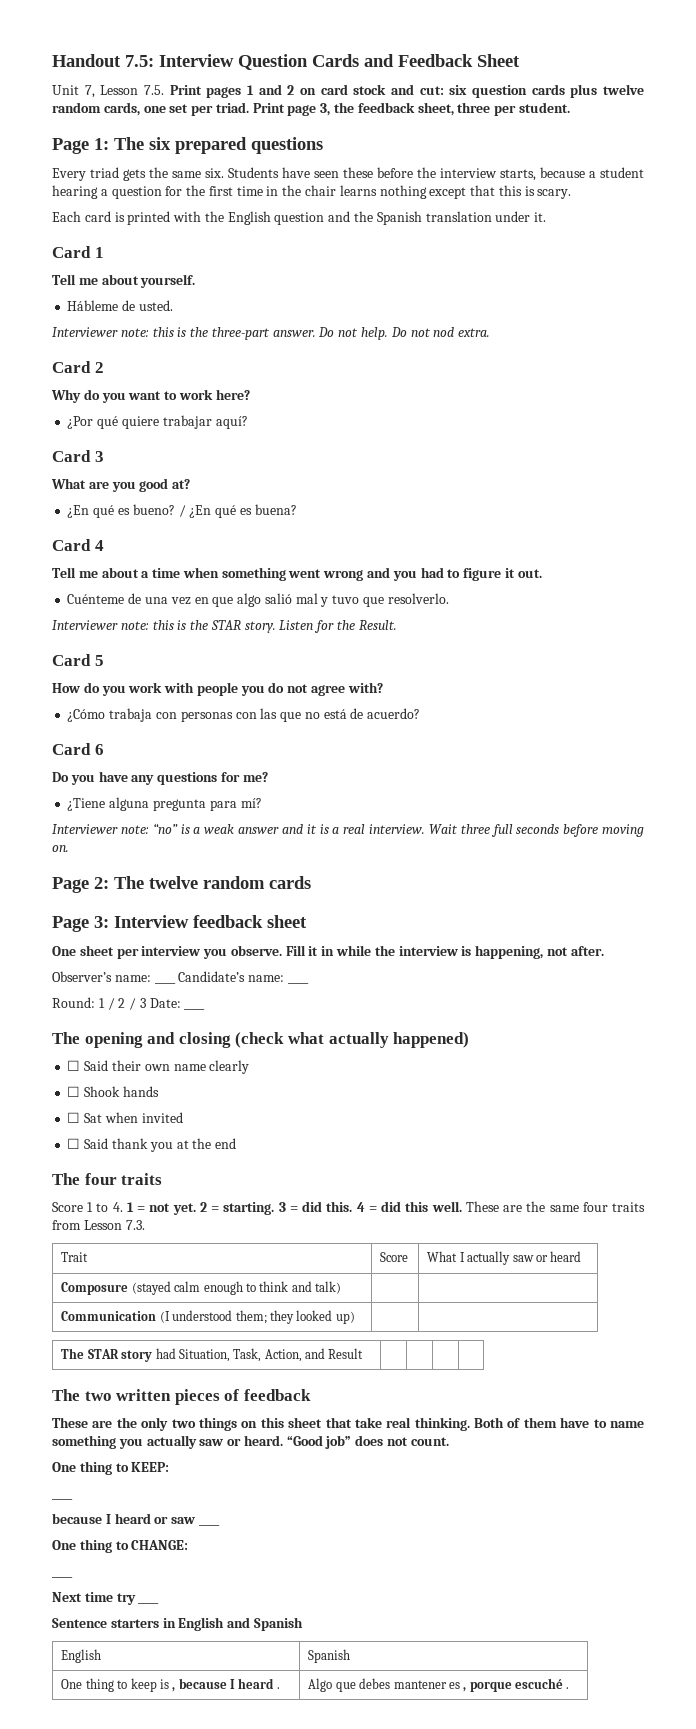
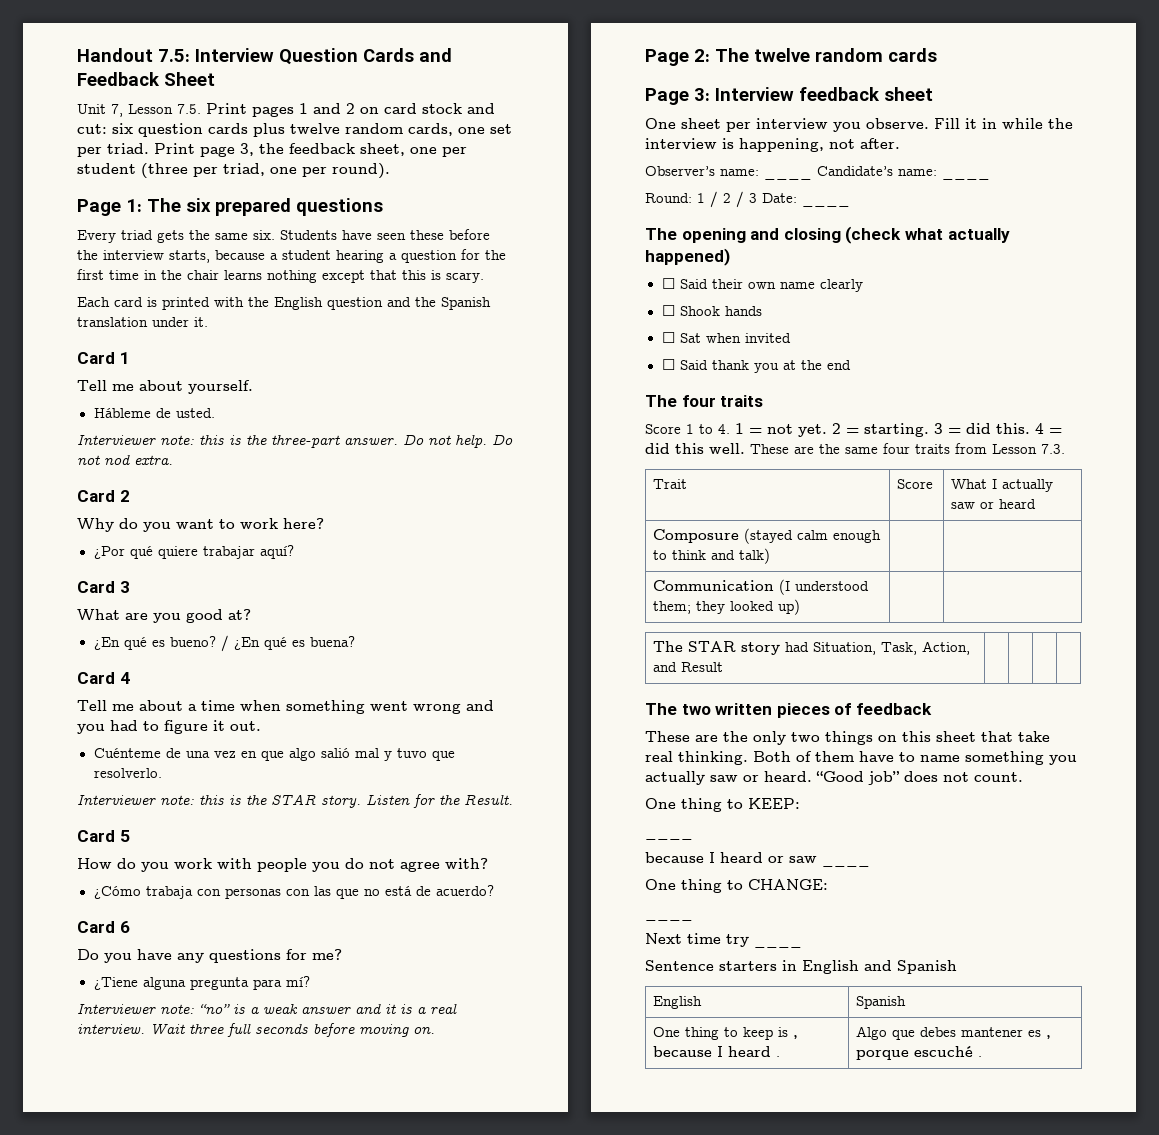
- Print page 3, the feedback sheet, three per student.
+ Print page 3, the feedback sheet, one per student (three per triad, one per round).

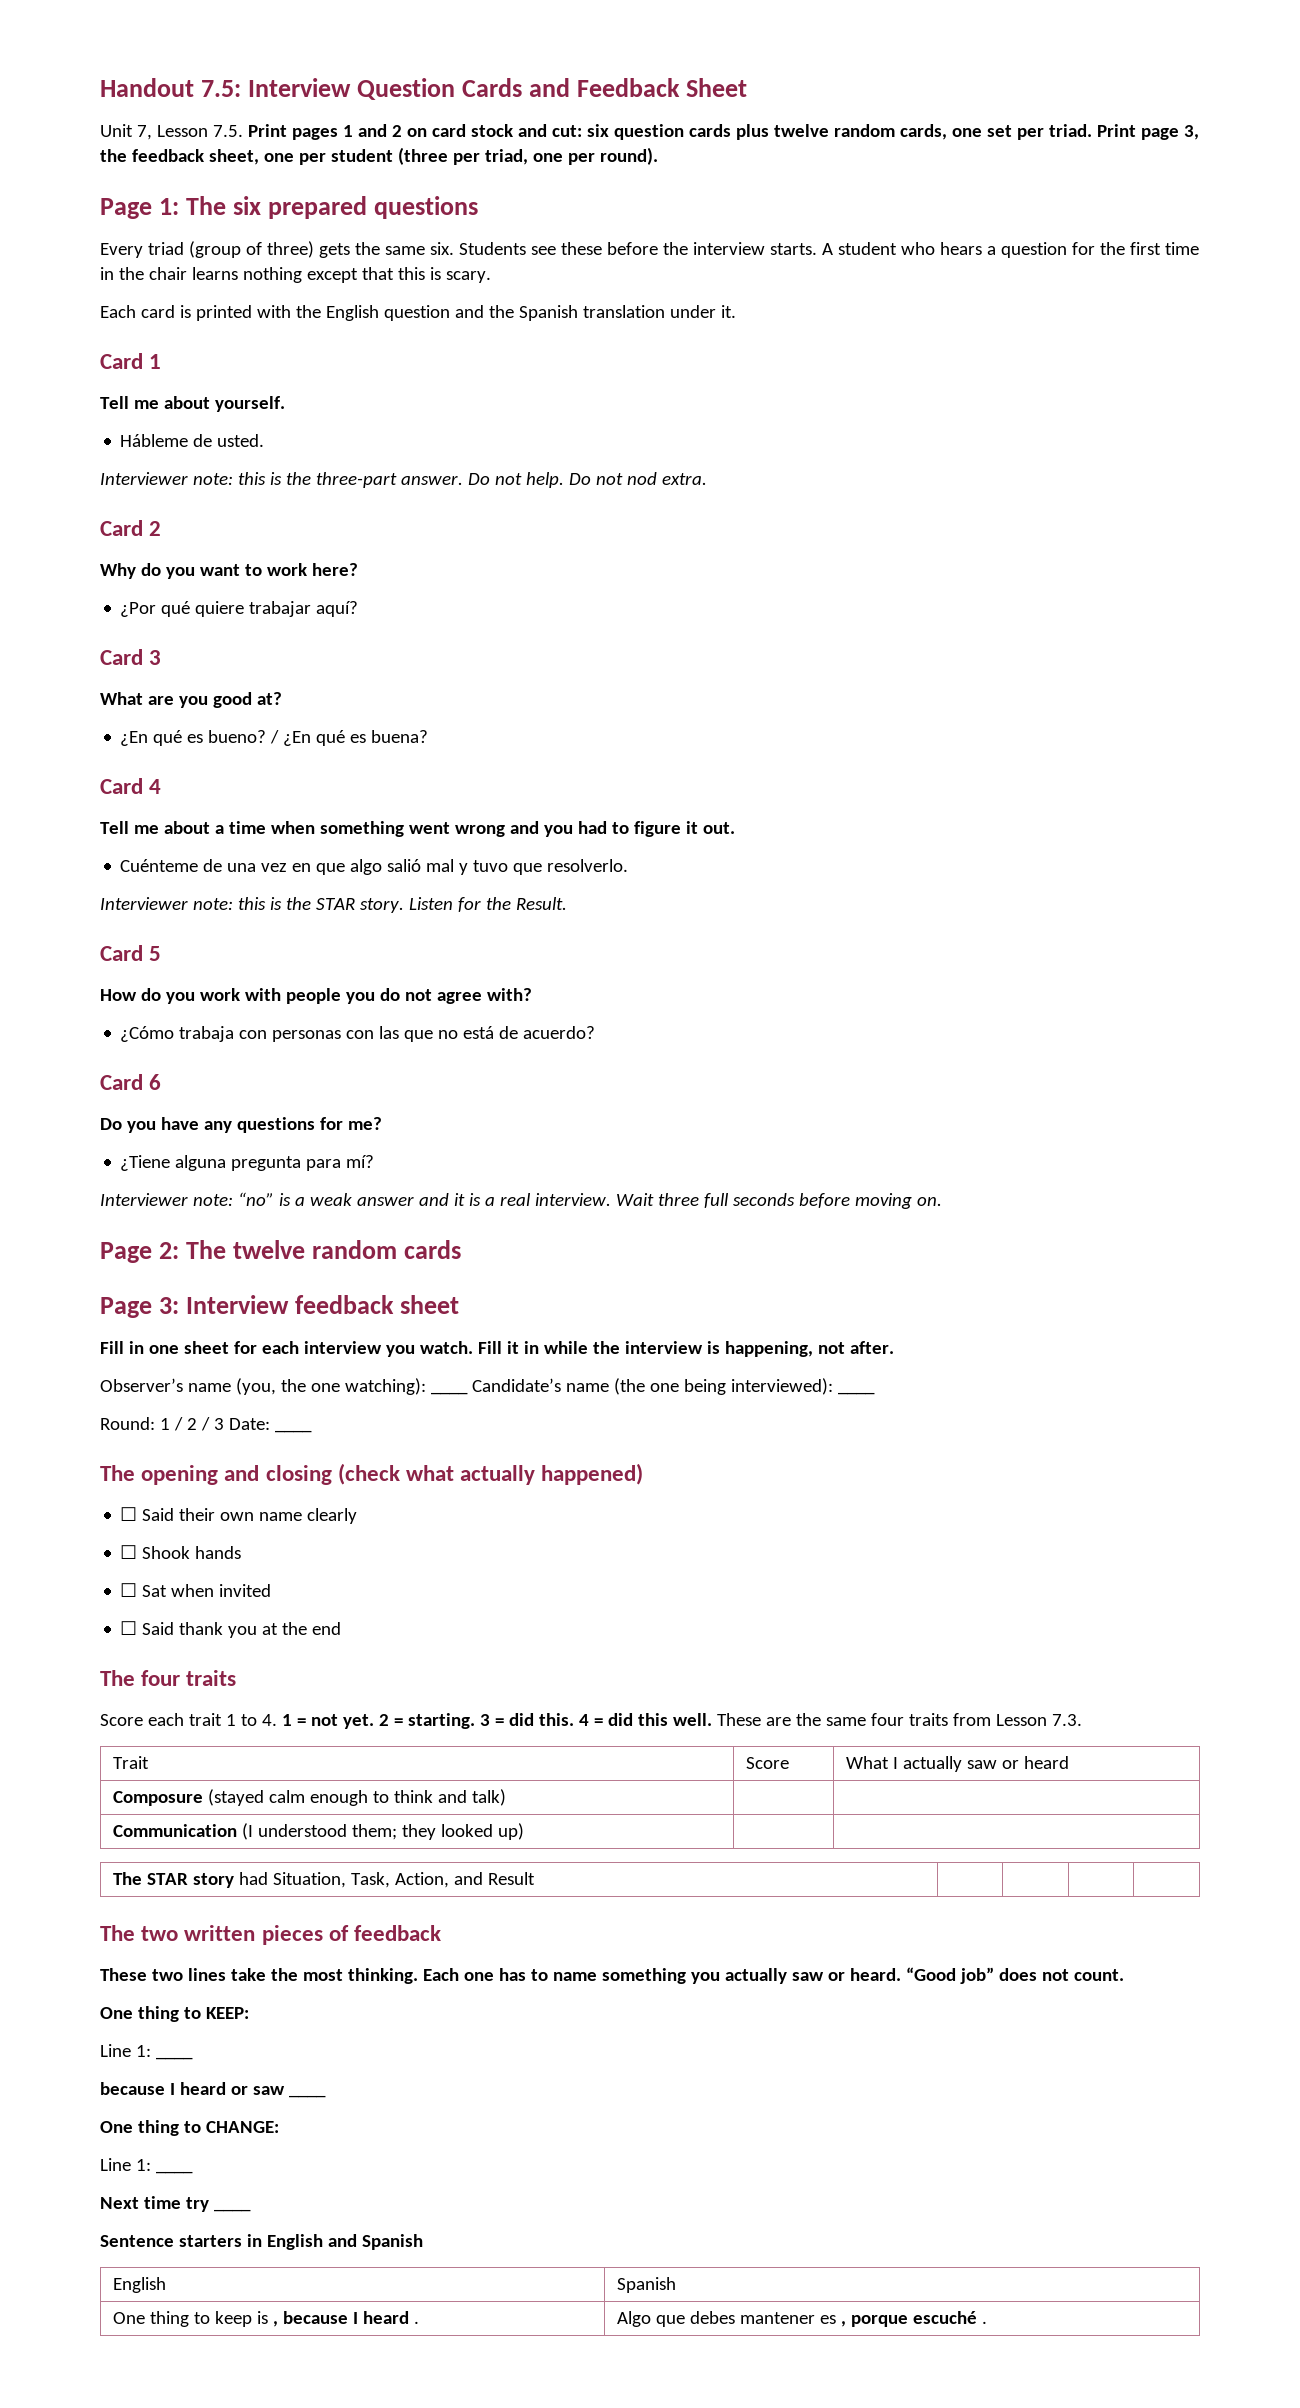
- Every triad gets the same six.
+ Every triad (group of three) gets the same six.
- Students have seen these before the interview starts, because a student hearing a question for the first time in the chair learns nothing except that this is scary.
+ Students see these before the interview starts. A student who hears a question for the first time in the chair learns nothing except that this is scary.
- One sheet per interview you observe.
+ Fill in one sheet for each interview you watch.
- Observer’s name: ____ Candidate’s name: ____
+ Observer’s name (you, the one watching): ____ Candidate’s name (the one being interviewed): ____
- Score 1 to 4. 1 = not yet.
+ Score each trait 1 to 4. 1 = not yet.
- These are the only two things on this sheet that take real thinking. Both of them have to name something you actually saw or heard.
+ These two lines take the most thinking. Each one has to name something you actually saw or heard.
  One thing to KEEP:
- ____
+ Line 1: ____
  One thing to CHANGE:
- ____
+ Line 1: ____

